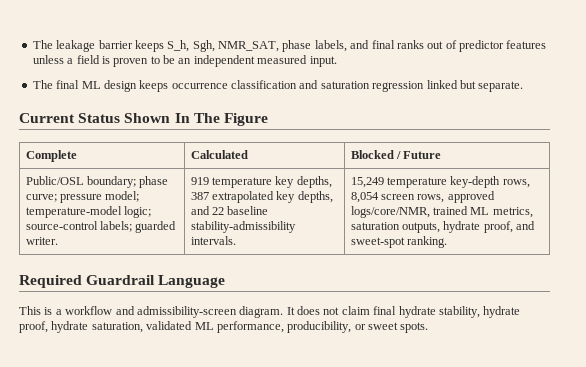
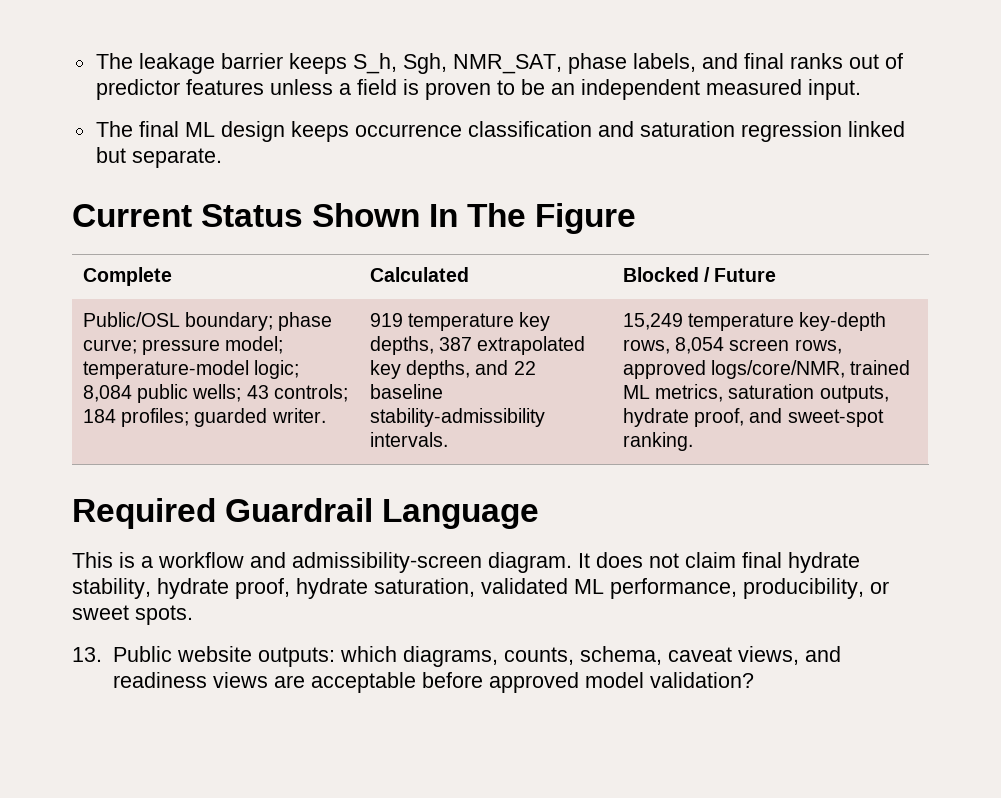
- Public/OSL boundary; phase curve; pressure model; temperature-model logic; source-control labels; guarded writer.
+ Public/OSL boundary; phase curve; pressure model; temperature-model logic; 8,084 public wells; 43 controls; 184 profiles; guarded writer.
+ 13. Public website outputs: which diagrams, counts, schema, caveat views, and readiness views are acceptable before approved model validation?

